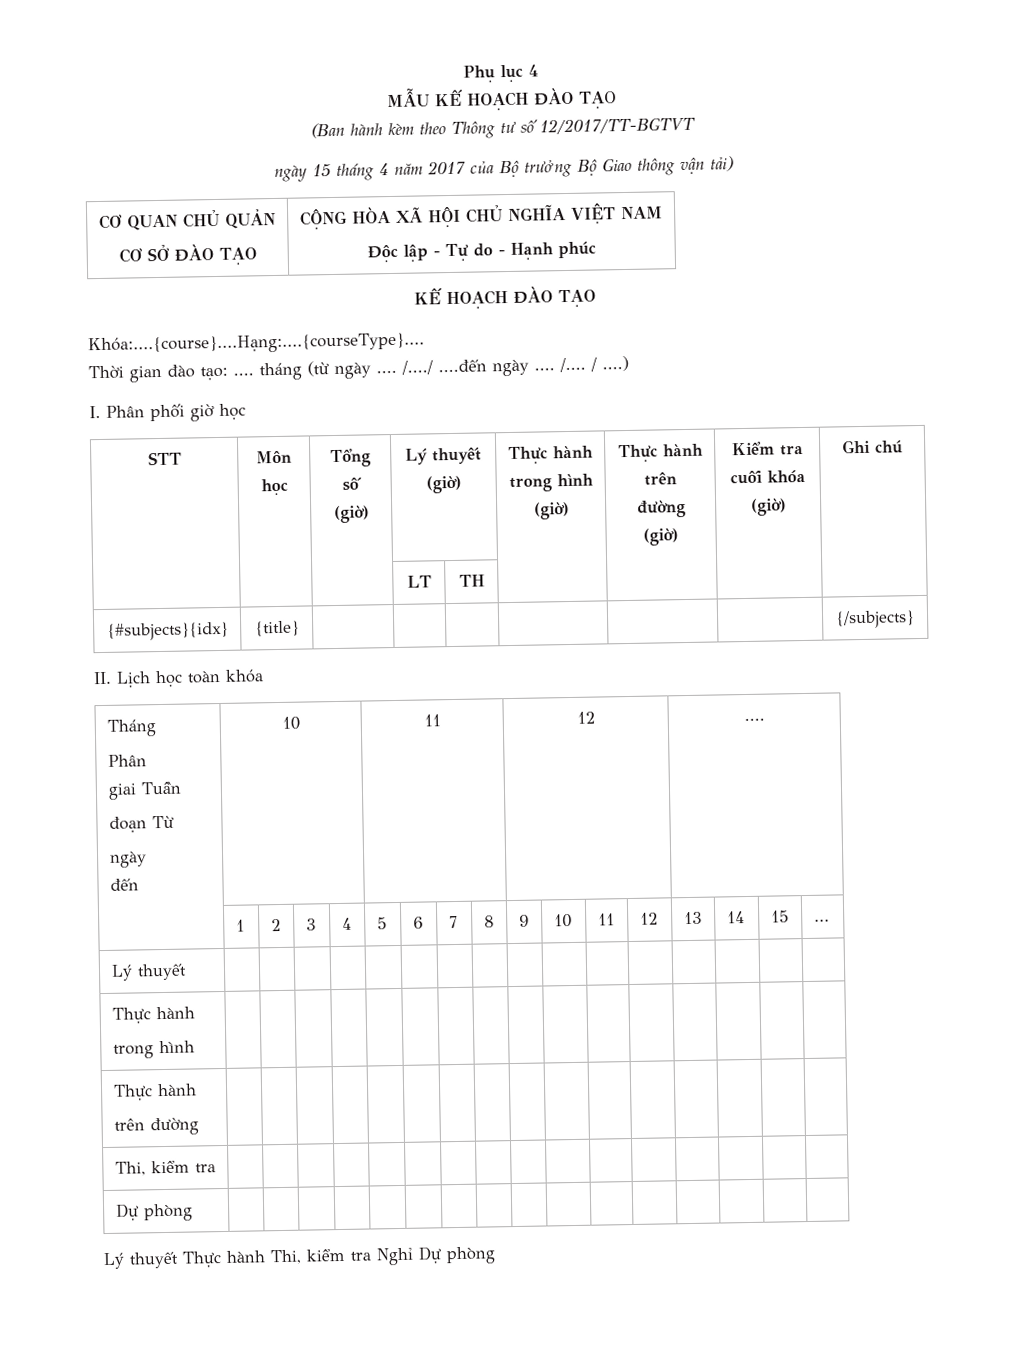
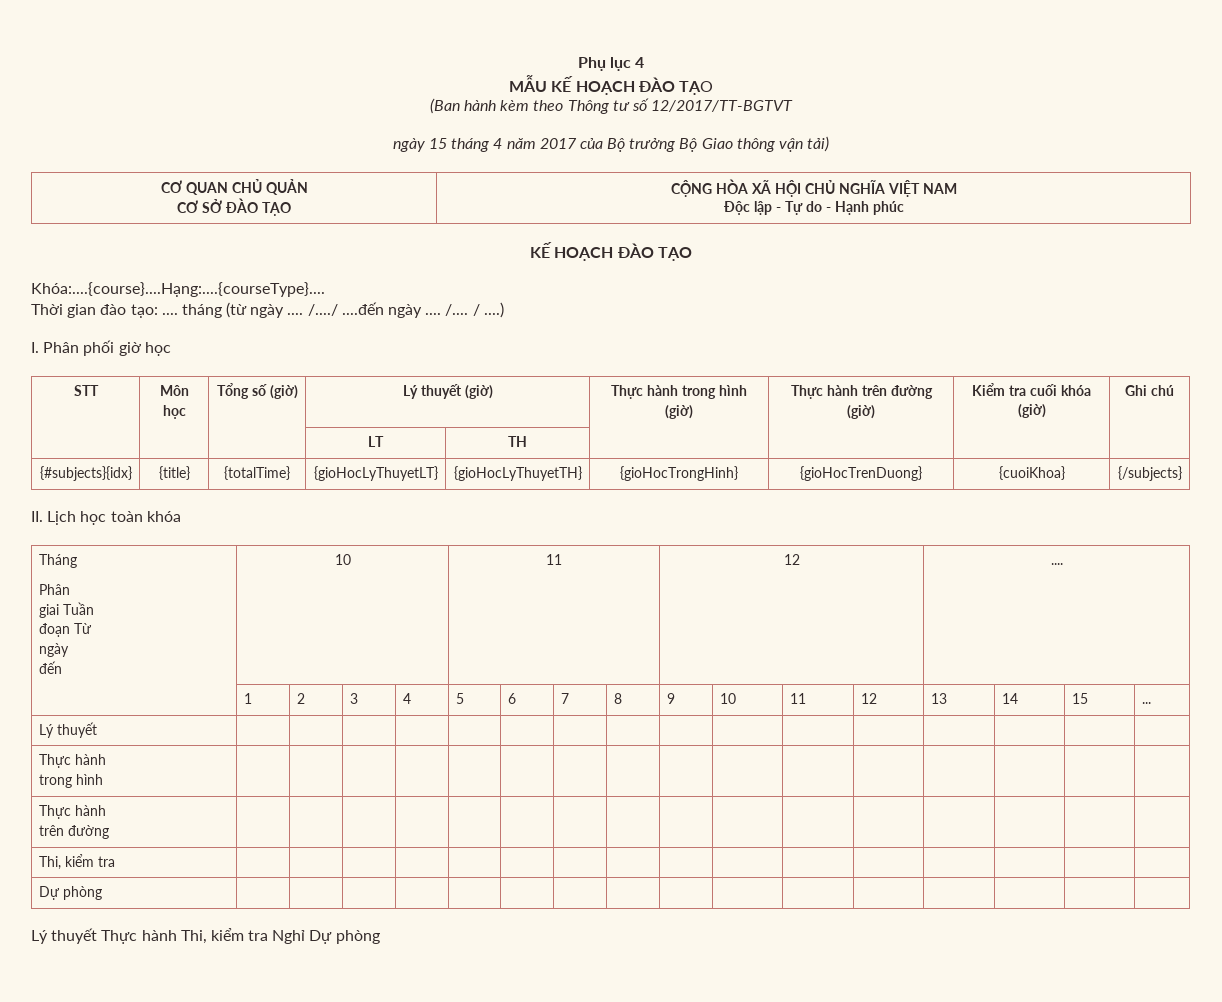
- {#subjects}{idx} | {title} | | | | | | | {/subjects}
+ {#subjects}{idx} | {title} | {totalTime} | {gioHocLyThuyetLT} | {gioHocLyThuyetTH} | {gioHocTrongHinh} | {gioHocTrenDuong} | {cuoiKhoa} | {/subjects}

